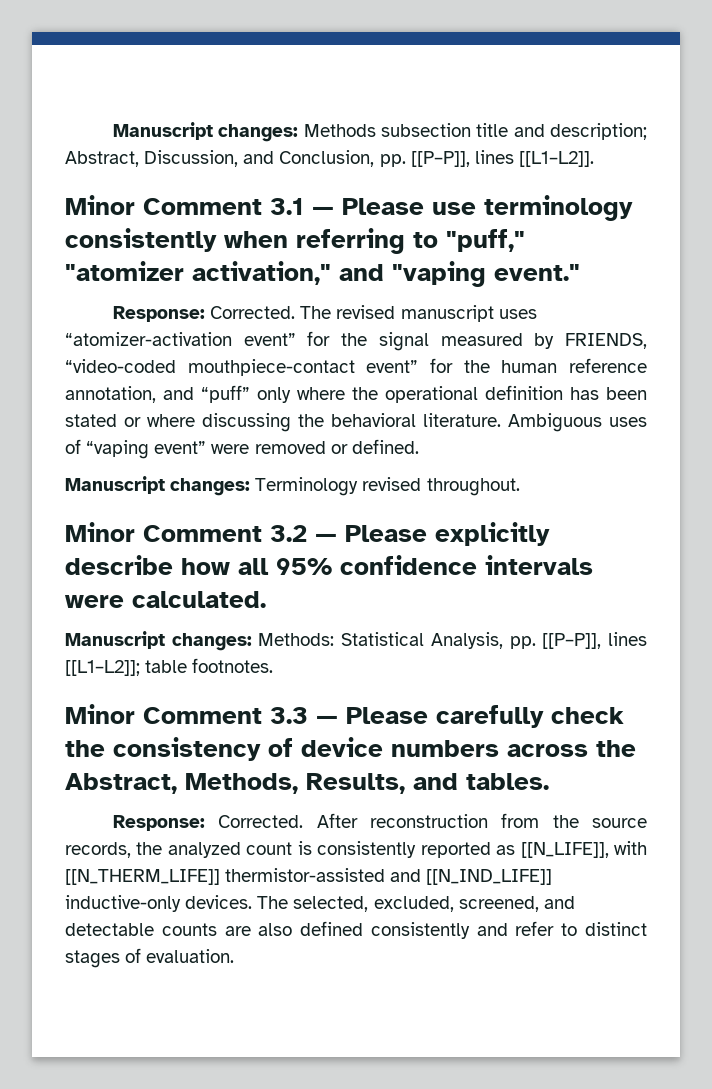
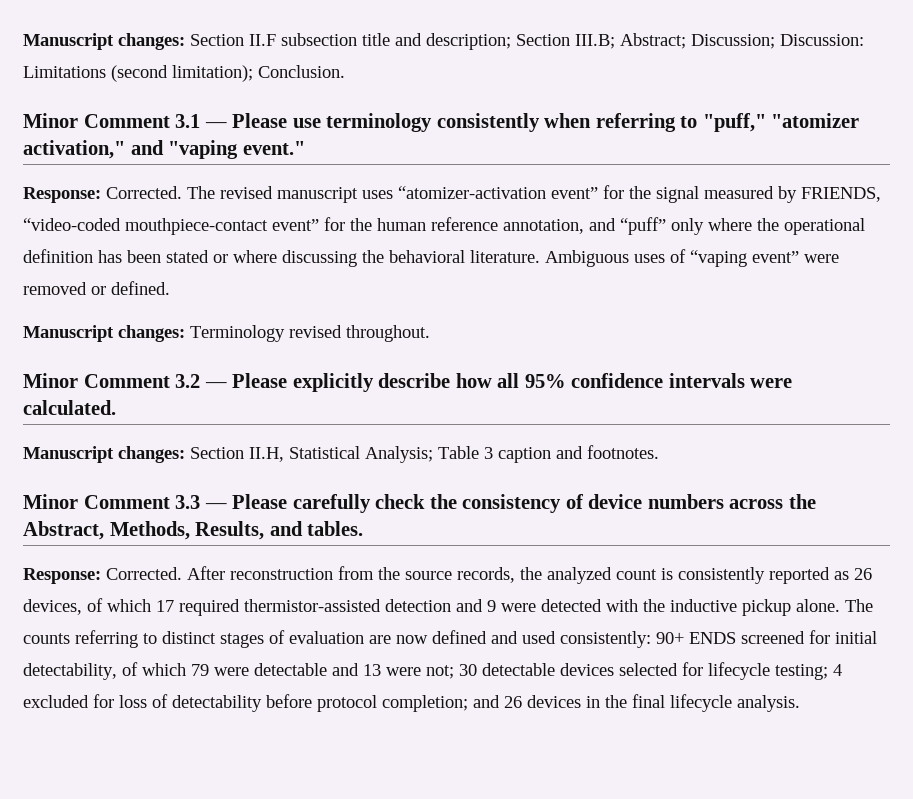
- Manuscript changes: Methods subsection title and description; Abstract, Discussion, and Conclusion, pp. [[P–P]], lines [[L1–L2]].
+ Manuscript changes: Section II.F subsection title and description; Section III.B; Abstract; Discussion; Discussion: Limitations (second limitation); Conclusion.
- Manuscript changes: Methods: Statistical Analysis, pp. [[P–P]], lines [[L1–L2]]; table footnotes.
+ Manuscript changes: Section II.H, Statistical Analysis; Table 3 caption and footnotes.
- After reconstruction from the source records, the analyzed count is consistently reported as [[N_LIFE]], with [[N_THERM_LIFE]] thermistor-assisted and [[N_IND_LIFE]] inductive-only devices. The selected, excluded, screened, and detectable counts are also defined consistently and refer to distinct stages of evaluation.
+ After reconstruction from the source records, the analyzed count is consistently reported as 26 devices, of which 17 required thermistor-assisted detection and 9 were detected with the inductive pickup alone. The counts referring to distinct stages of evaluation are now defined and used consistently: 90+ ENDS screened for initial detectability, of which 79 were detectable and 13 were not; 30 detectable devices selected for lifecycle testing; 4 excluded for loss of detectability before protocol completion; and 26 devices in the final lifecycle analysis.

